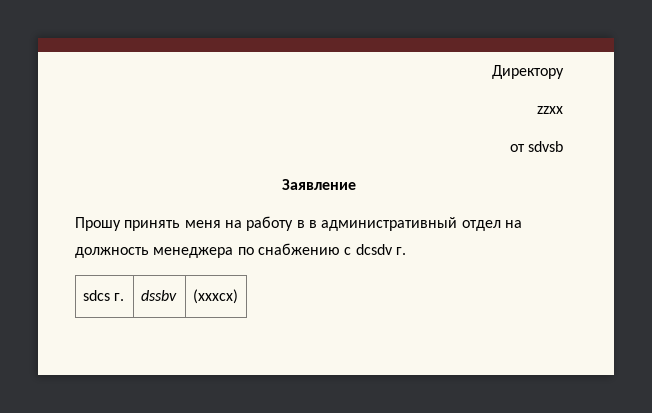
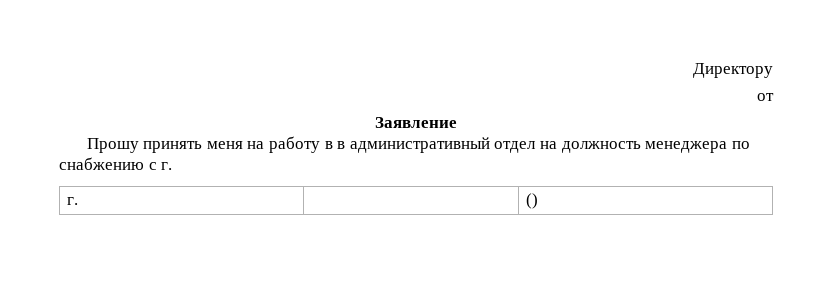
- zzxx
- от sdvsb
+ от
- Прошу принять меня на работу в в административный отдел на должность менеджера по снабжению с dcsdv г.
+ Прошу принять меня на работу в в административный отдел на должность менеджера по снабжению с г.
- sdcs г. | dssbv | (xxxcx)
+ г. | | ()

